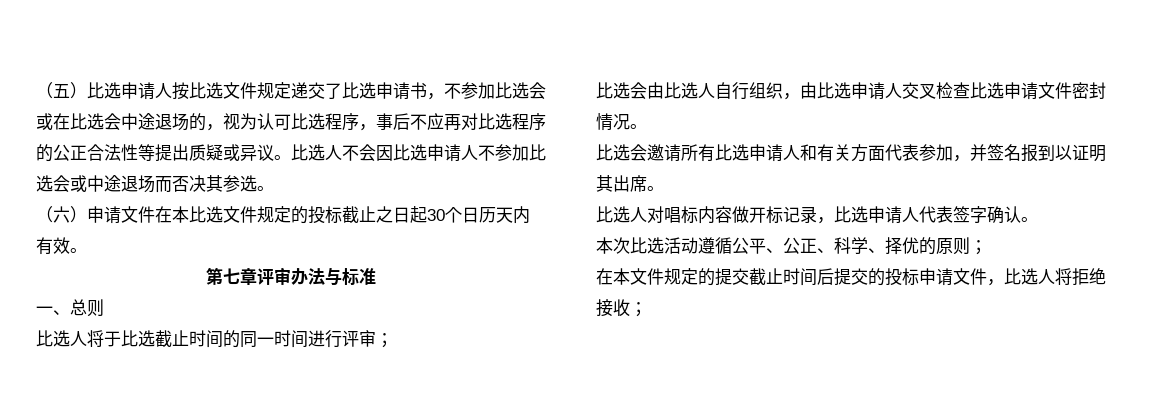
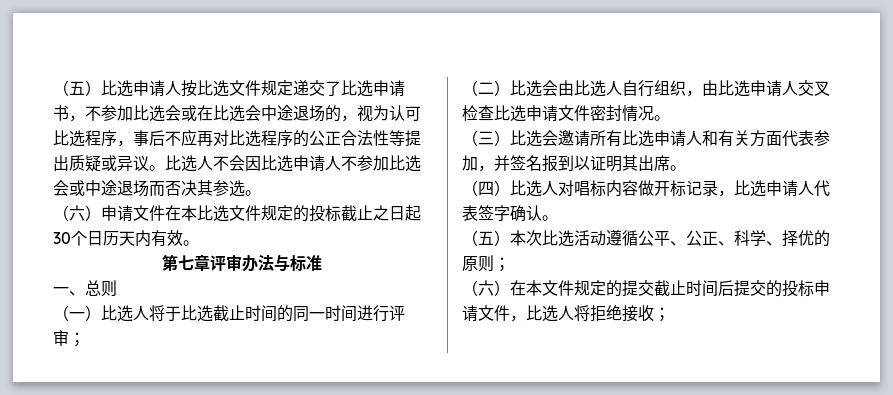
- 比选人将于比选截止时间的同一时间进行评审；
+ （一）比选人将于比选截止时间的同一时间进行评审；
- 比选会由比选人自行组织，由比选申请人交叉检查比选申请文件密封情况。
+ （二）比选会由比选人自行组织，由比选申请人交叉检查比选申请文件密封情况。
- 比选会邀请所有比选申请人和有关方面代表参加，并签名报到以证明其出席。
+ （三）比选会邀请所有比选申请人和有关方面代表参加，并签名报到以证明其出席。
- 比选人对唱标内容做开标记录，比选申请人代表签字确认。
+ （四）比选人对唱标内容做开标记录，比选申请人代表签字确认。
- 本次比选活动遵循公平、公正、科学、择优的原则；
+ （五）本次比选活动遵循公平、公正、科学、择优的原则；
- 在本文件规定的提交截止时间后提交的投标申请文件，比选人将拒绝接收；
+ （六）在本文件规定的提交截止时间后提交的投标申请文件，比选人将拒绝接收；

